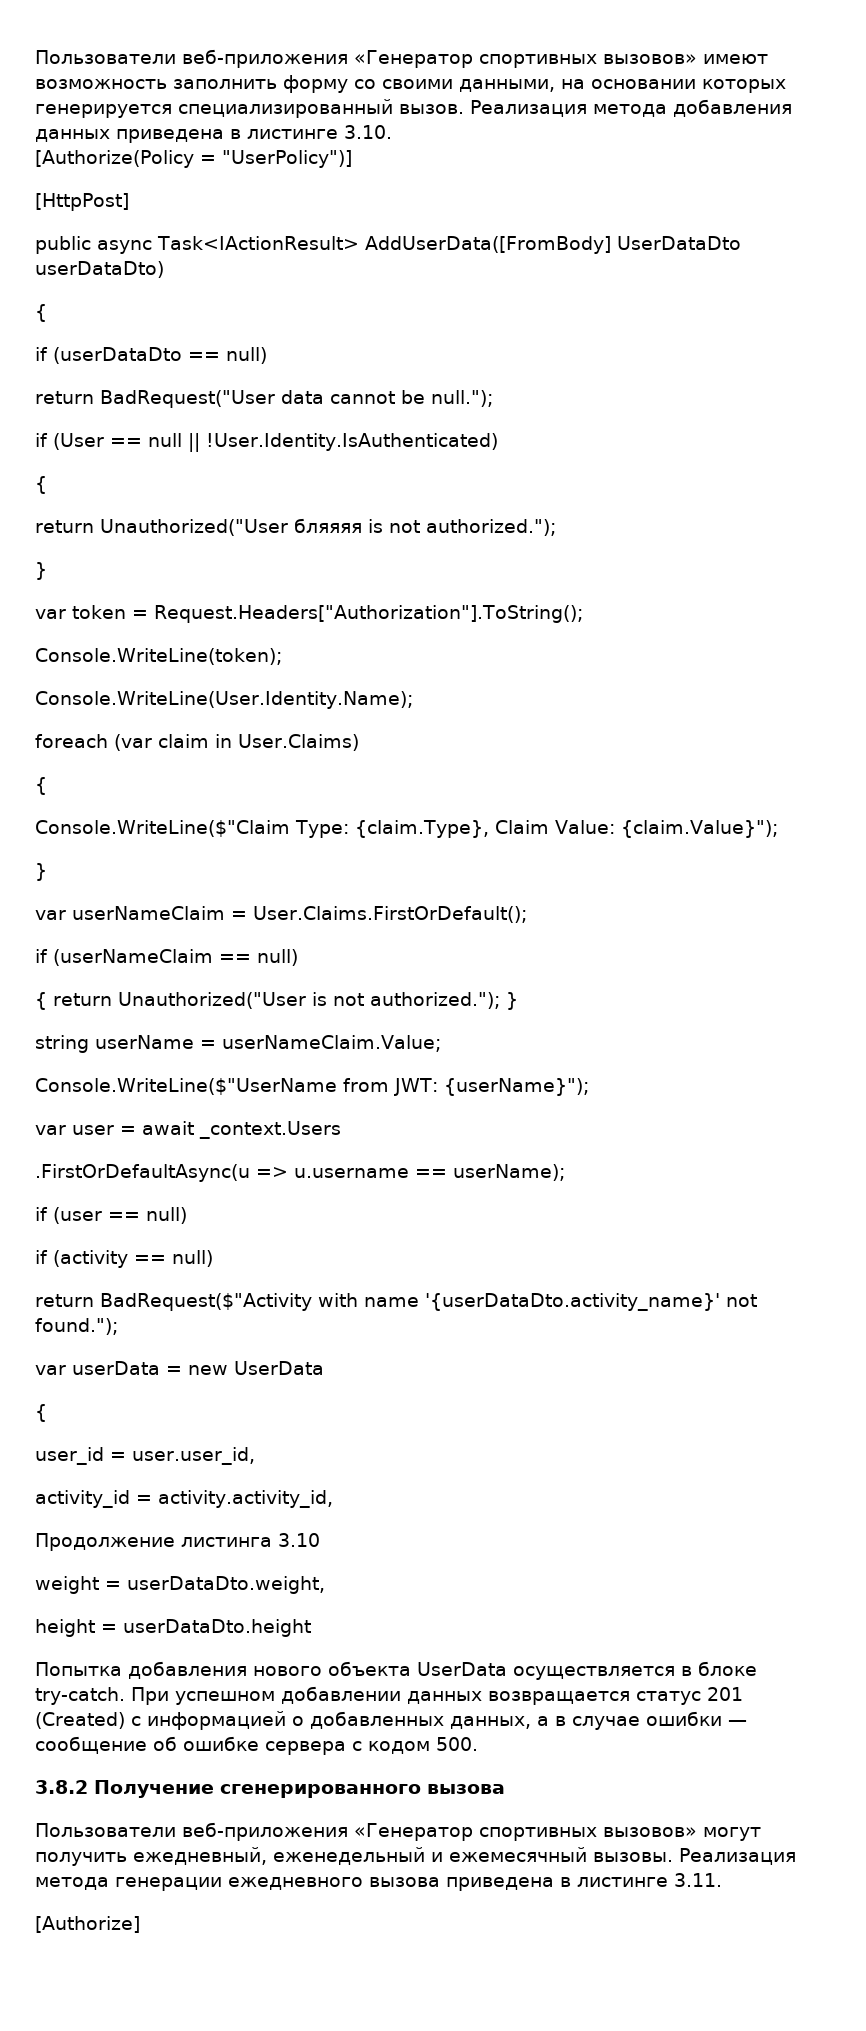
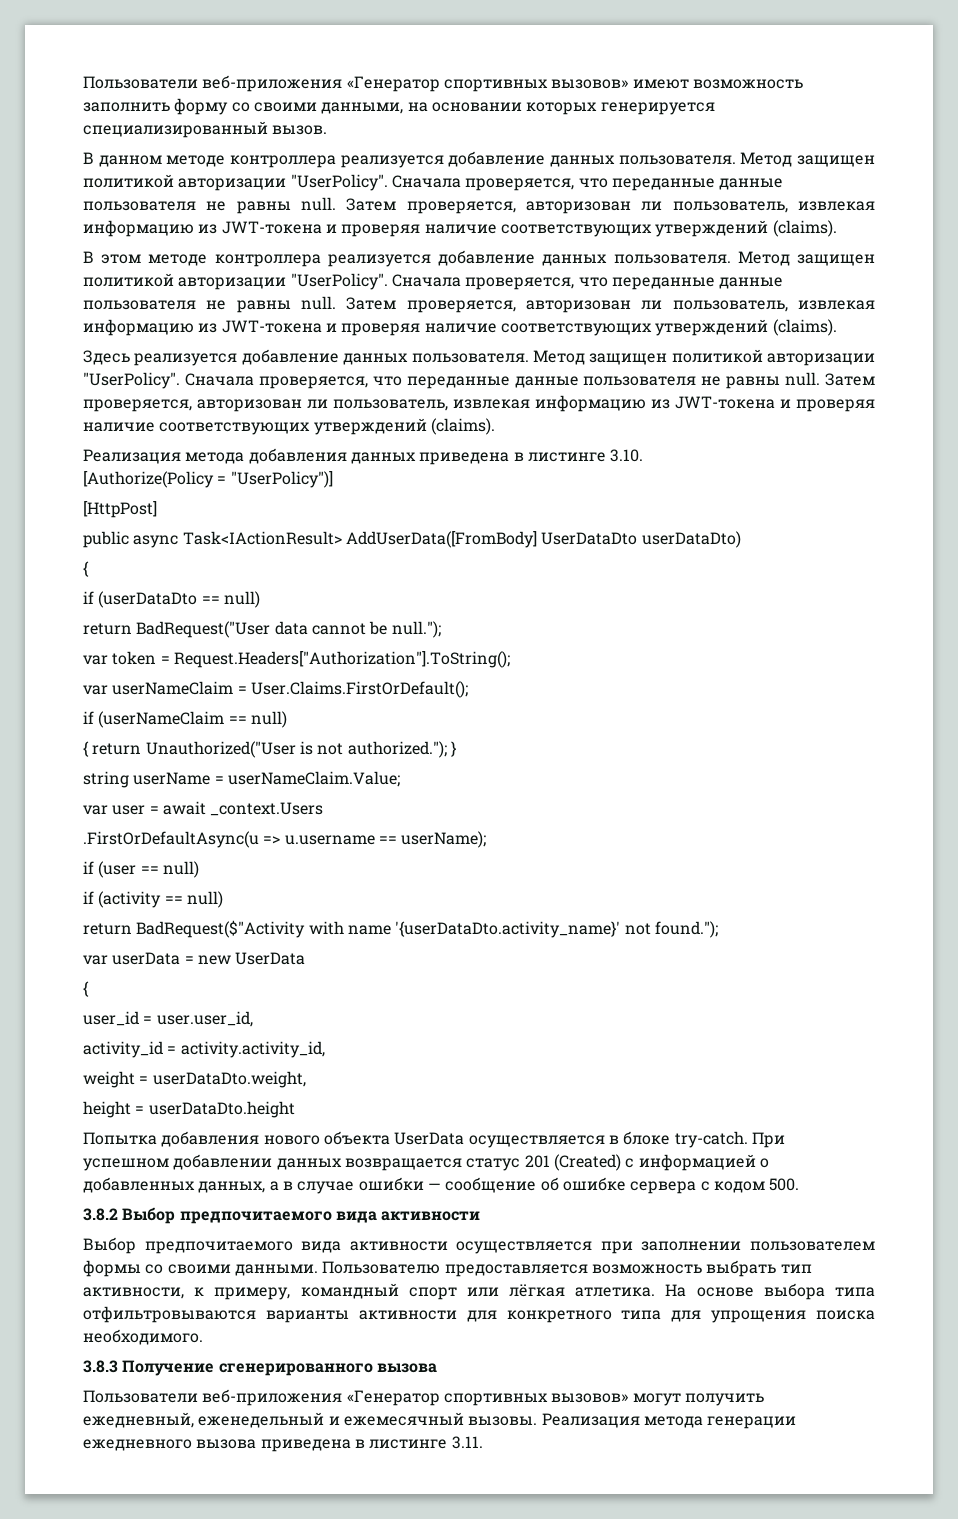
- Пользователи веб-приложения «Генератор спортивных вызовов» имеют возможность заполнить форму со своими данными, на основании которых генерируется специализированный вызов. Реализация метода добавления данных приведена в листинге 3.10.
+ Пользователи веб-приложения «Генератор спортивных вызовов» имеют возможность заполнить форму со своими данными, на основании которых генерируется специализированный вызов.
+ В данном методе контроллера реализуется добавление данных пользователя. Метод защищен политикой авторизации "UserPolicy". Сначала проверяется, что переданные данные пользователя не равны null. Затем проверяется, авторизован ли пользователь, извлекая информацию из JWT-токена и проверяя наличие соответствующих утверждений (claims).
+ В этом методе контроллера реализуется добавление данных пользователя. Метод защищен политикой авторизации "UserPolicy". Сначала проверяется, что переданные данные пользователя не равны null. Затем проверяется, авторизован ли пользователь, извлекая информацию из JWT-токена и проверяя наличие соответствующих утверждений (claims).
+ Здесь реализуется добавление данных пользователя. Метод защищен политикой авторизации "UserPolicy". Сначала проверяется, что переданные данные пользователя не равны null. Затем проверяется, авторизован ли пользователь, извлекая информацию из JWT-токена и проверяя наличие соответствующих утверждений (claims).
+ Реализация метода добавления данных приведена в листинге 3.10.
- if (User == null || !User.Identity.IsAuthenticated)
- {
- return Unauthorized("User бляяяя is not authorized.");
- }
  var token = Request.Headers["Authorization"].ToString();
- Console.WriteLine(token);
- Console.WriteLine(User.Identity.Name);
- foreach (var claim in User.Claims)
- {
- Console.WriteLine($"Claim Type: {claim.Type}, Claim Value: {claim.Value}");
- }
- Console.WriteLine($"UserName from JWT: {userName}");
- Продолжение листинга 3.10
- 3.8.2 Получение сгенерированного вызова
+ 3.8.2 Выбор предпочитаемого вида активности
+ Выбор предпочитаемого вида активности осуществляется при заполнении пользователем формы со своими данными. Пользователю предоставляется возможность выбрать тип активности, к примеру, командный спорт или лёгкая атлетика. На основе выбора типа отфильтровываются варианты активности для конкретного типа для упрощения поиска необходимого.
+ 3.8.3 Получение сгенерированного вызова
- [Authorize]

